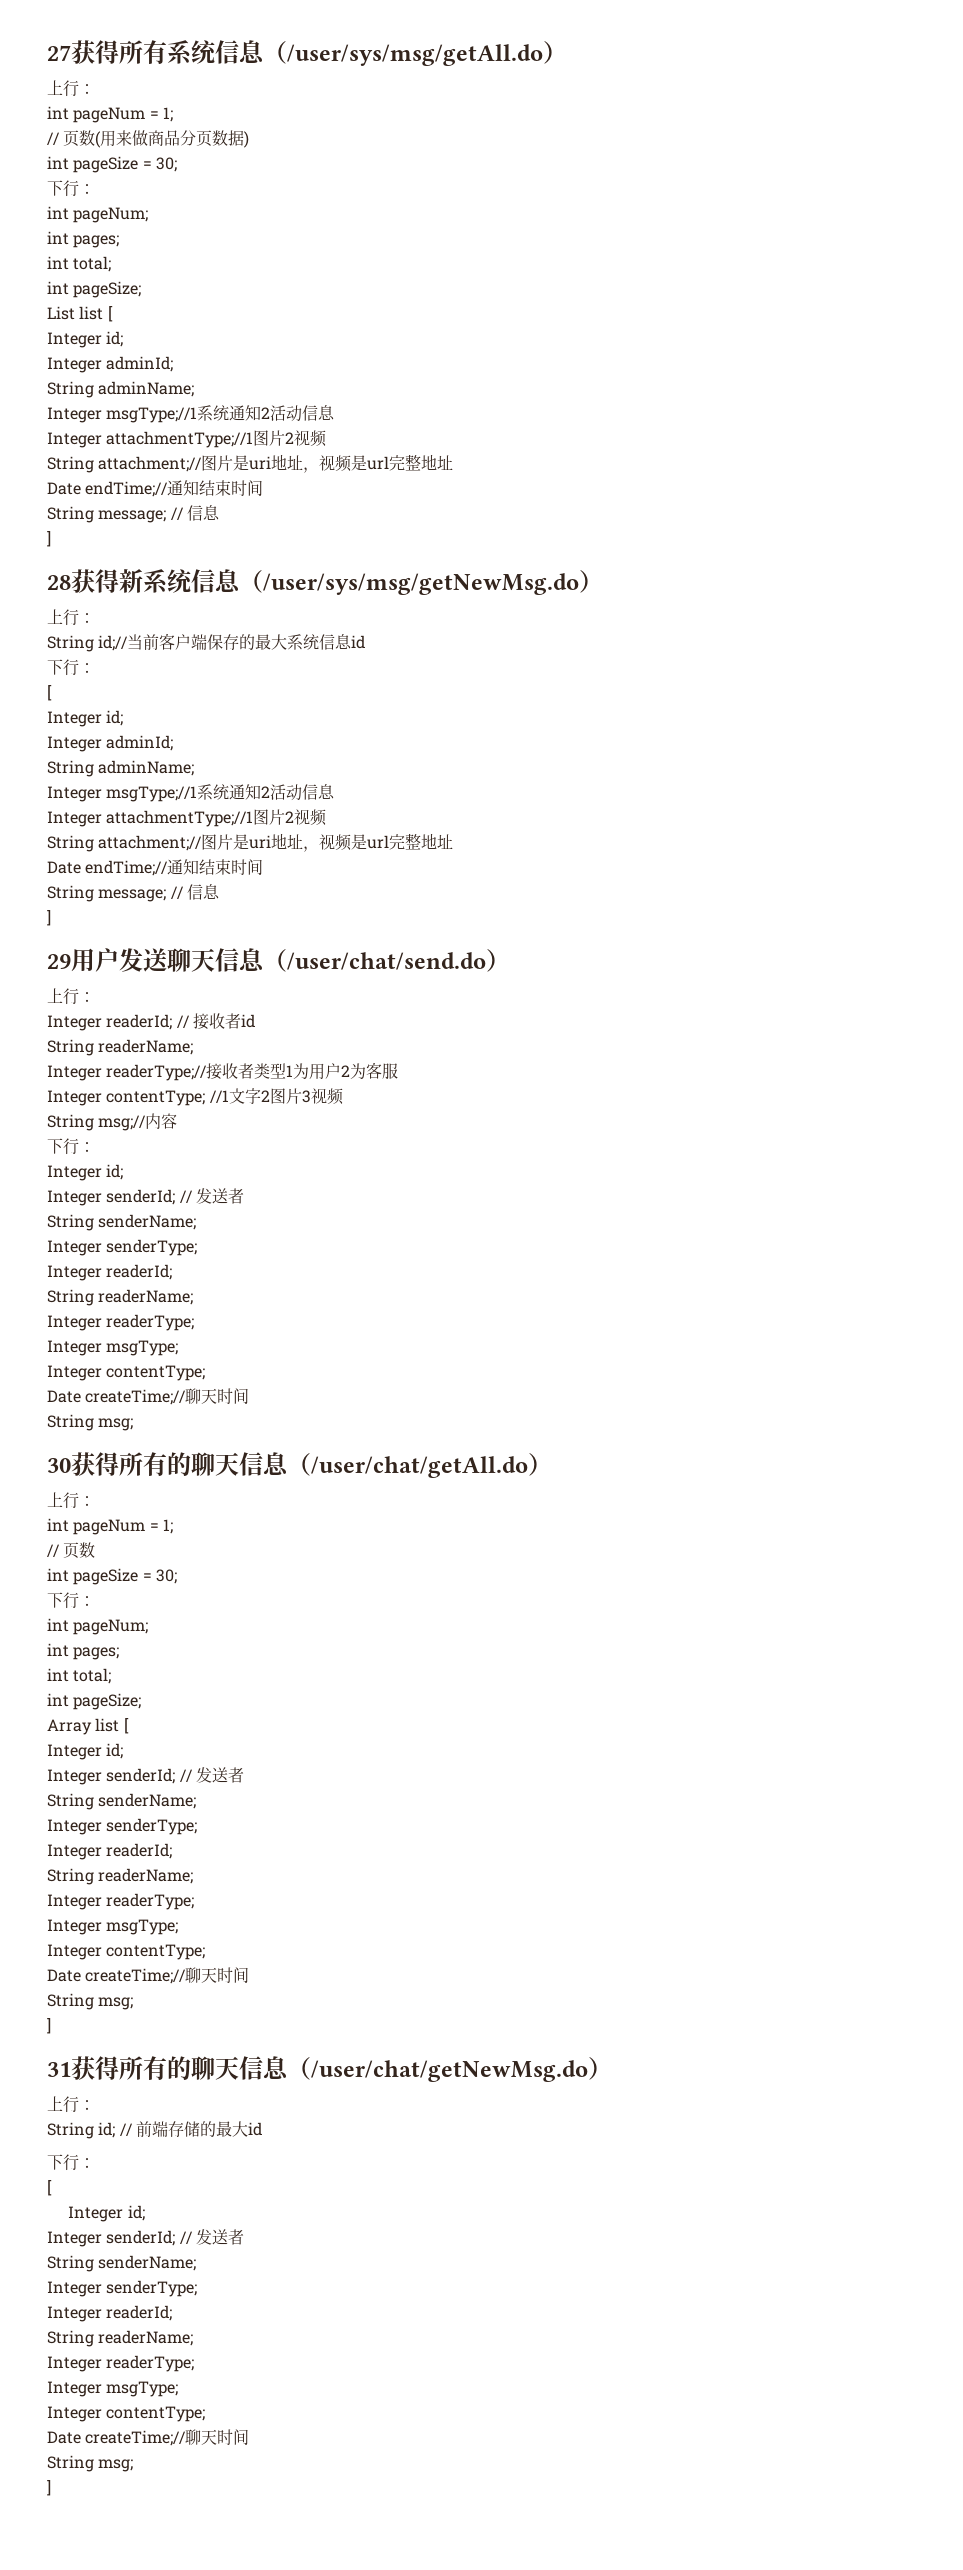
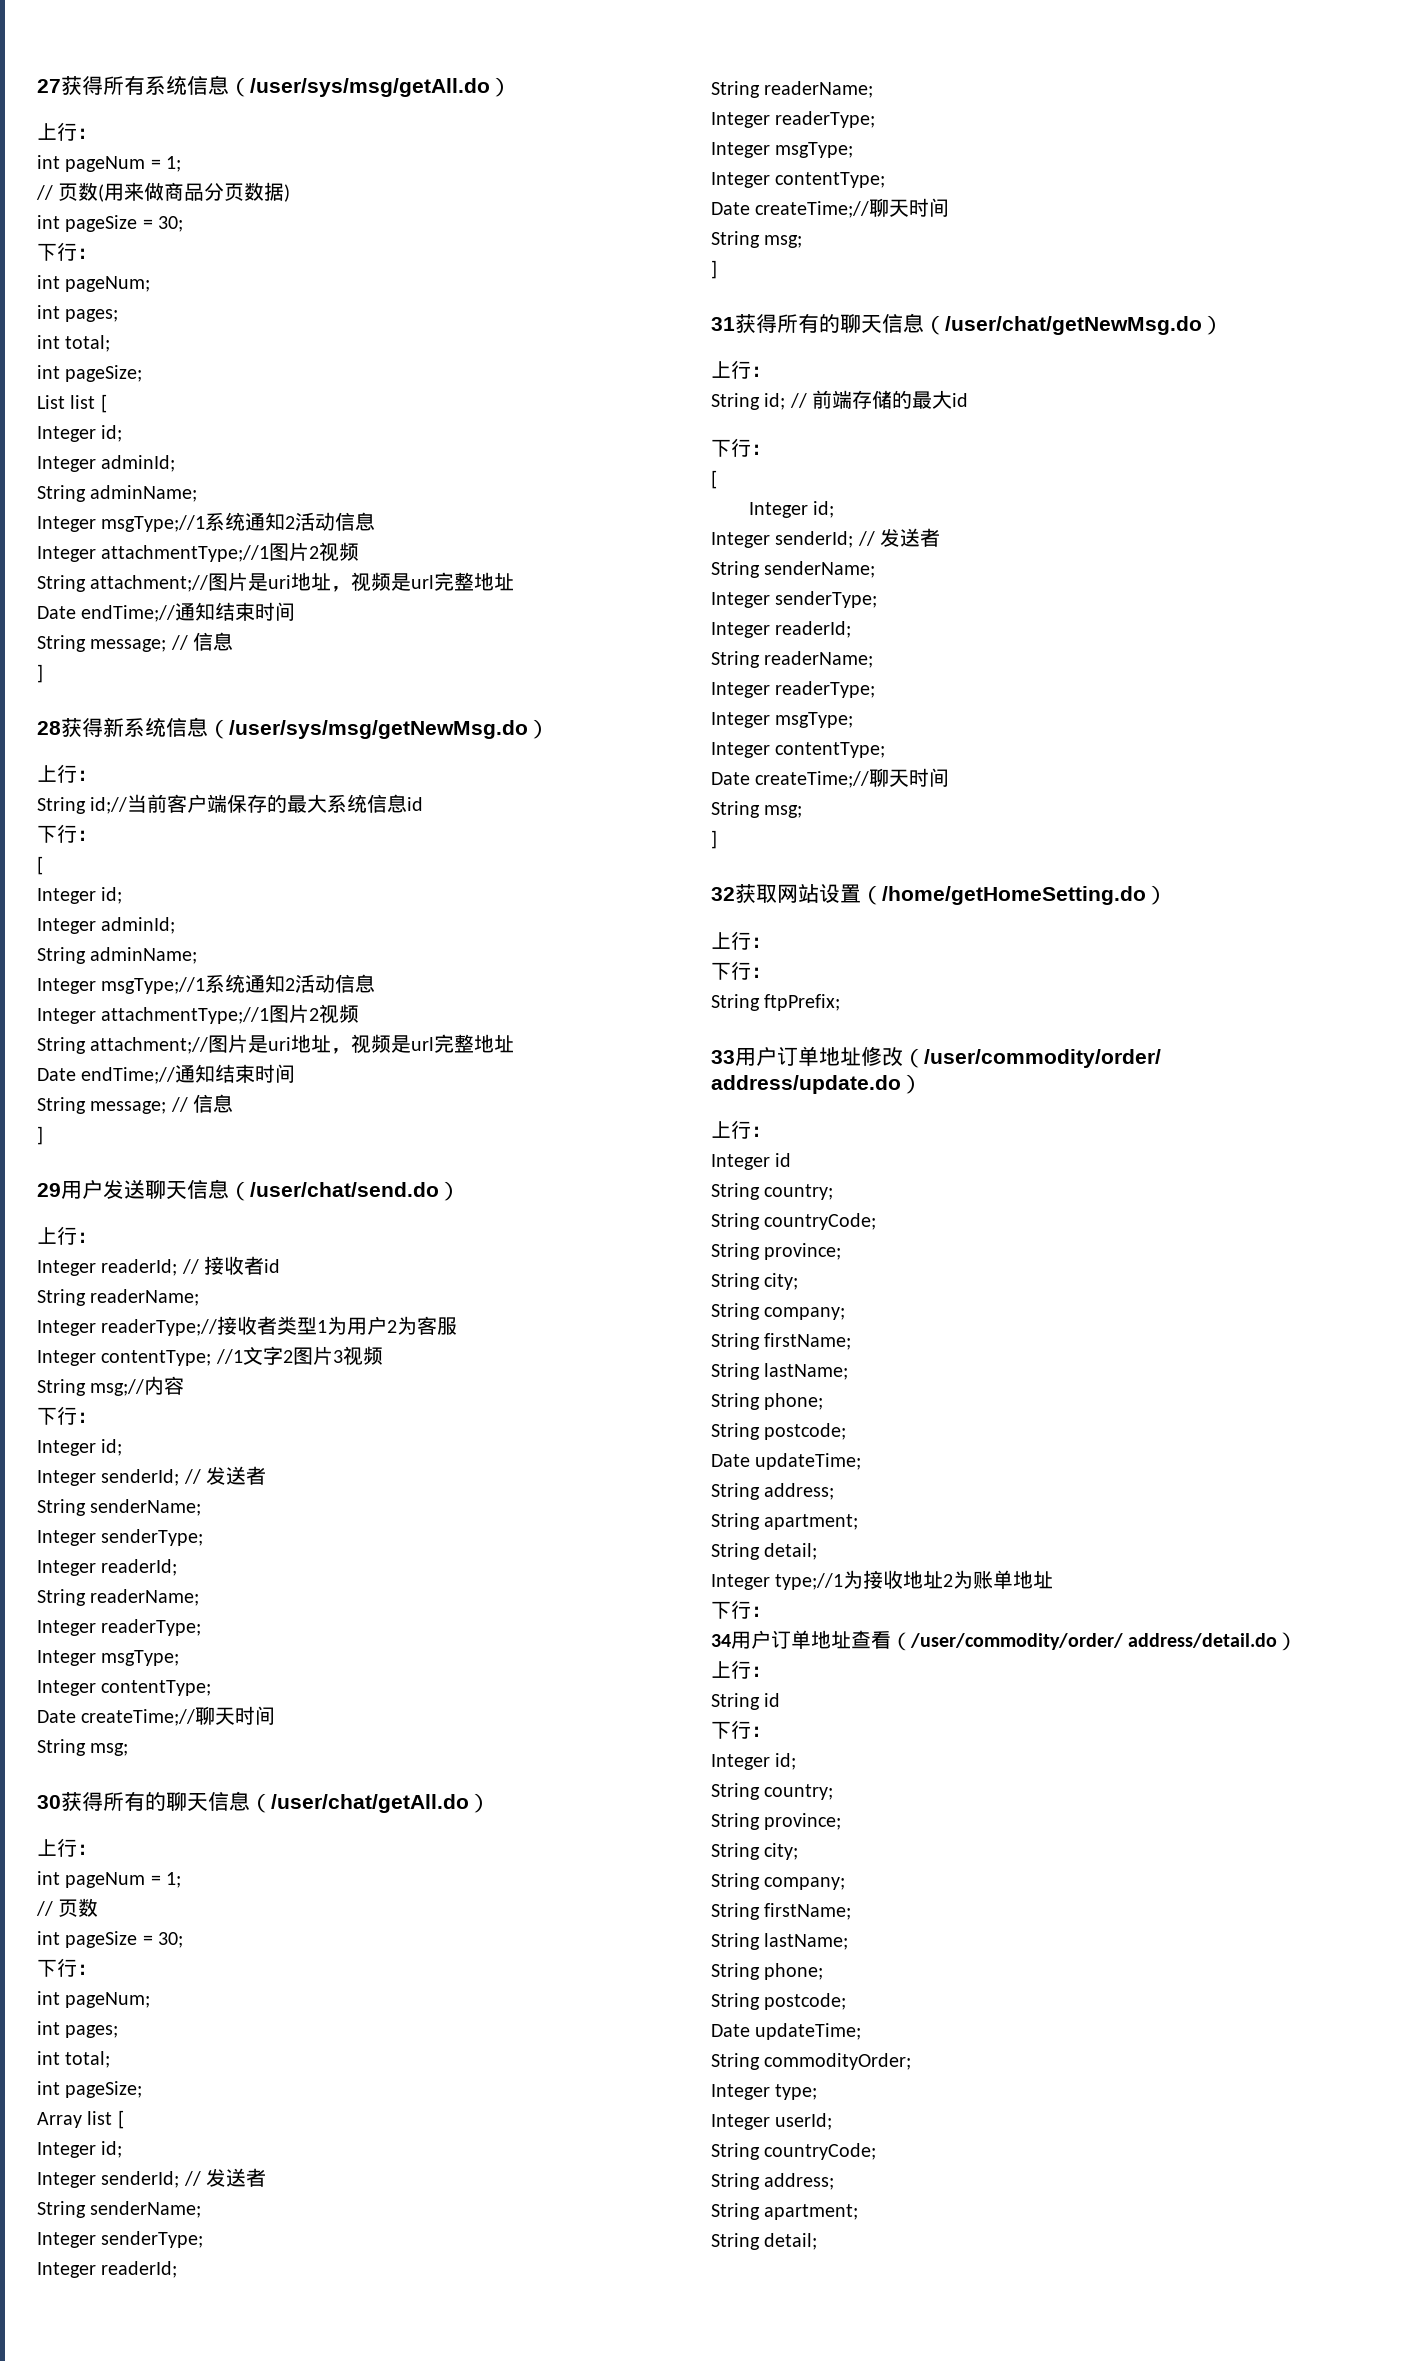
+ 32获取网站设置（/home/getHomeSetting.do）
+ 上行：
+ 下行：
+ String ftpPrefix;
+ 33用户订单地址修改（/user/commodity/order/ address/update.do）
+ 上行：
+ Integer id
+ String country;
+ String countryCode;
+ String province;
+ String city;
+ String company;
+ String firstName;
+ String lastName;
+ String phone;
+ String postcode;
+ Date updateTime;
+ String address;
+ String apartment;
+ String detail;
+ Integer type;//1为接收地址2为账单地址
+ 下行：
+ 34用户订单地址查看（/user/commodity/order/ address/detail.do）
+ 上行：
+ String id
+ 下行：
+ Integer id;
+ String country;
+ String province;
+ String city;
+ String company;
+ String firstName;
+ String lastName;
+ String phone;
+ String postcode;
+ Date updateTime;
+ String commodityOrder;
+ Integer type;
+ Integer userId;
+ String countryCode;
+ String address;
+ String apartment;
+ String detail;

